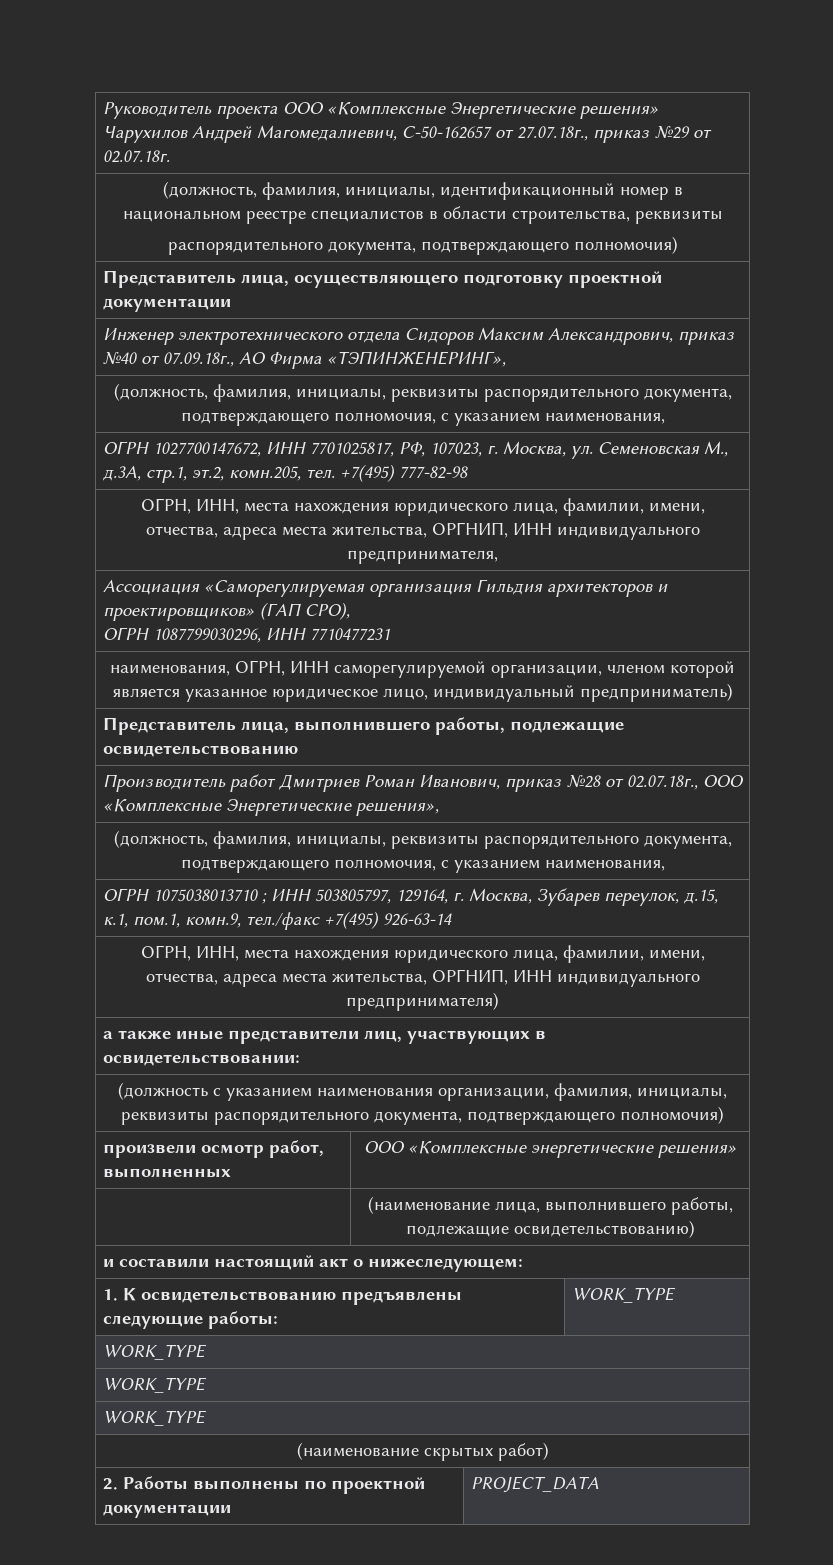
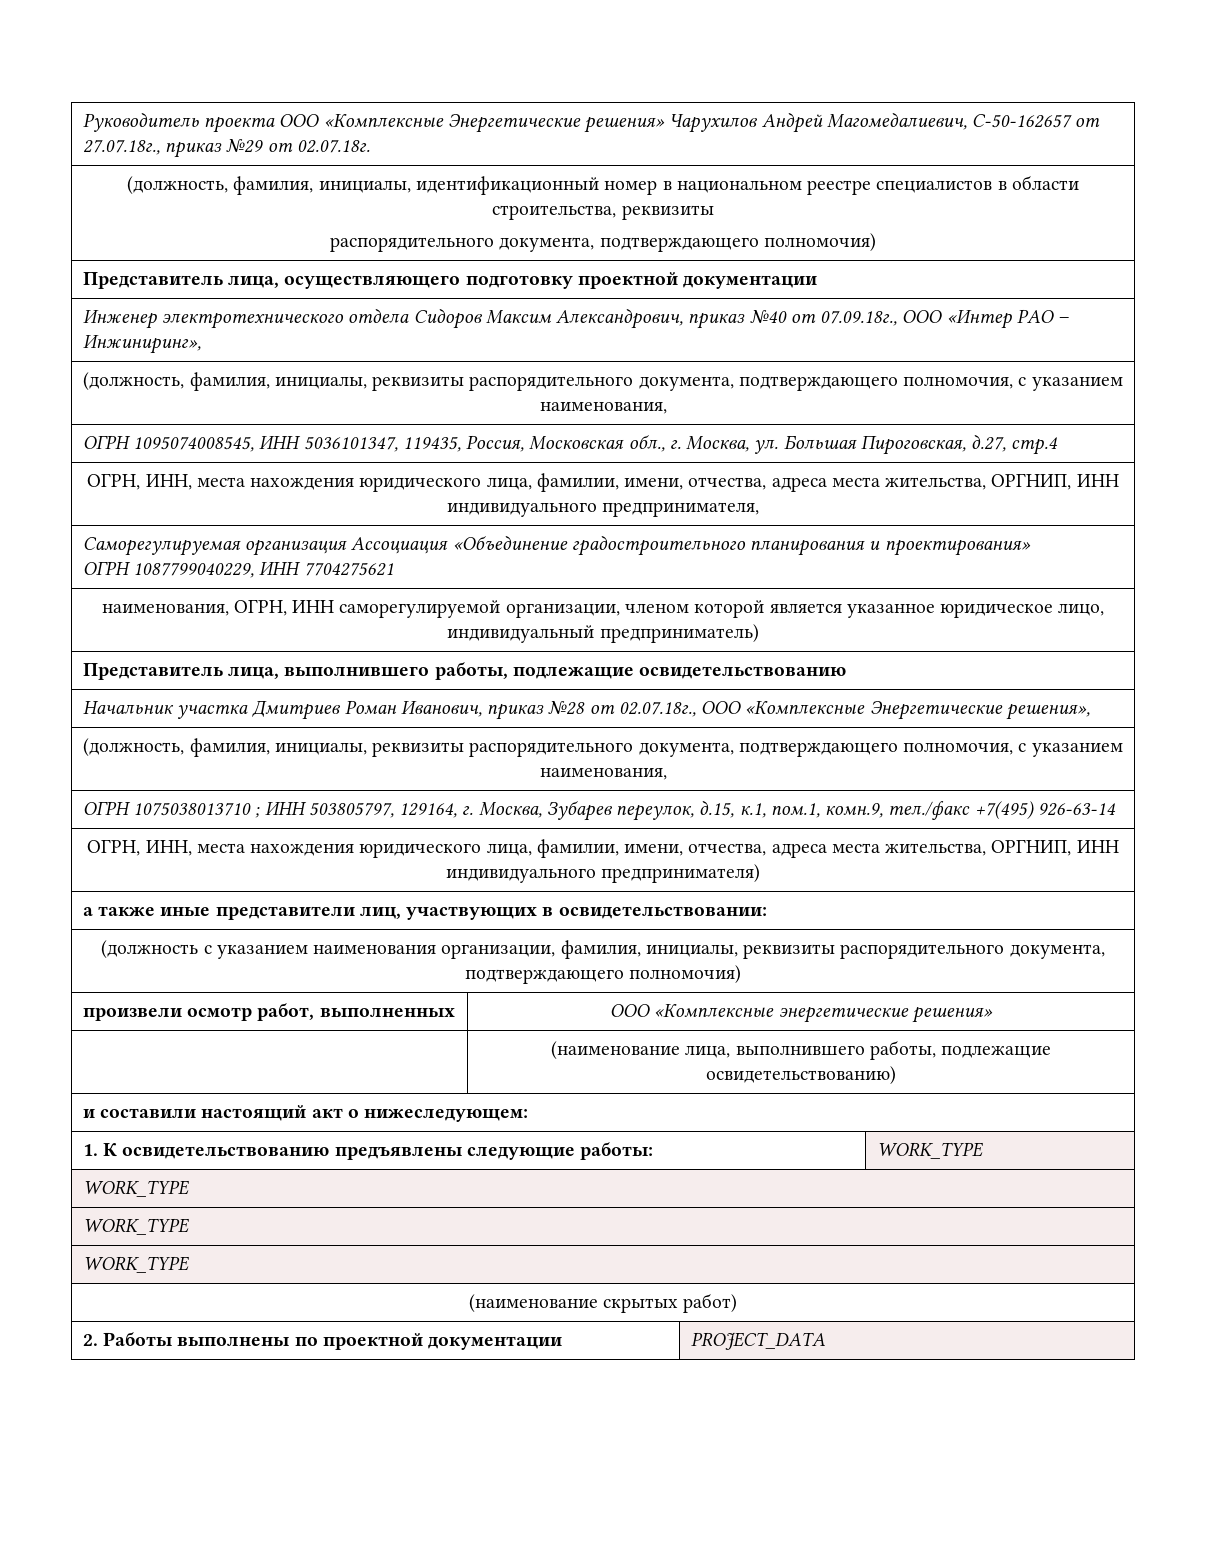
- Инженер электротехнического отдела Сидоров Максим Александрович, приказ №40 от 07.09.18г., АО Фирма «ТЭПИНЖЕНЕРИНГ»,
+ Инженер электротехнического отдела Сидоров Максим Александрович, приказ №40 от 07.09.18г., ООО «Интер РАО – Инжиниринг»,
- ОГРН 1027700147672, ИНН 7701025817, РФ, 107023, г. Москва, ул. Семеновская М., д.3А, стр.1, эт.2, комн.205, тел. +7(495) 777-82-98
+ ОГРН 1095074008545, ИНН 5036101347, 119435, Россия, Московская обл., г. Москва, ул. Большая Пироговская, д.27, стр.4
- Ассоциация «Саморегулируемая организация Гильдия архитекторов и проектировщиков» (ГАП СРО),
- ОГРН 1087799030296, ИНН 7710477231
+ Саморегулируемая организация Ассоциация «Объединение градостроительного планирования и проектирования»
+ ОГРН 1087799040229, ИНН 7704275621
- Производитель работ Дмитриев Роман Иванович, приказ №28 от 02.07.18г., ООО «Комплексные Энергетические решения»,
+ Начальник участка Дмитриев Роман Иванович, приказ №28 от 02.07.18г., ООО «Комплексные Энергетические решения»,

